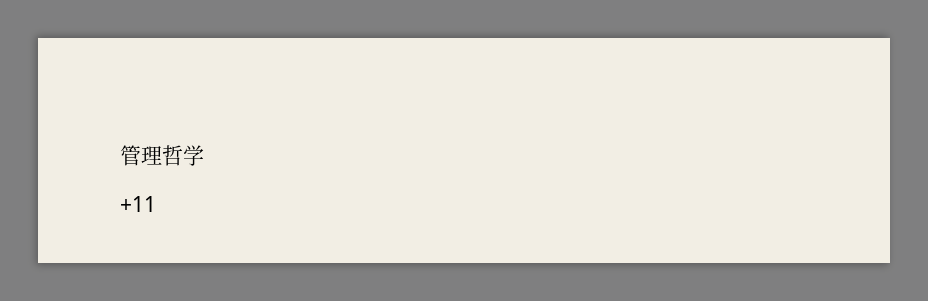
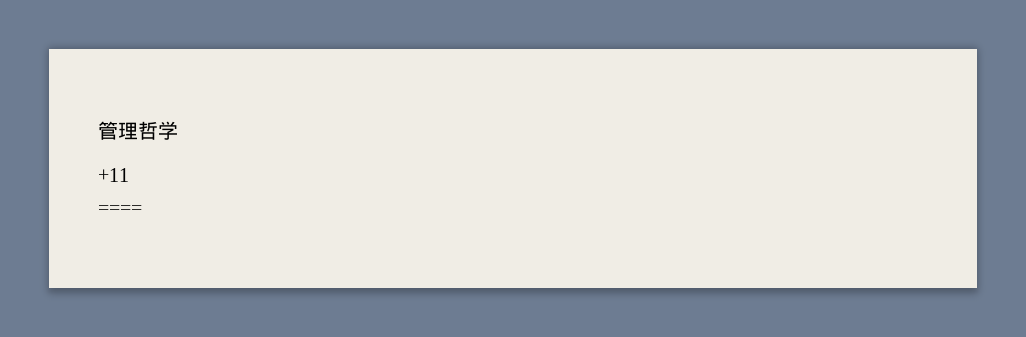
+ ====

